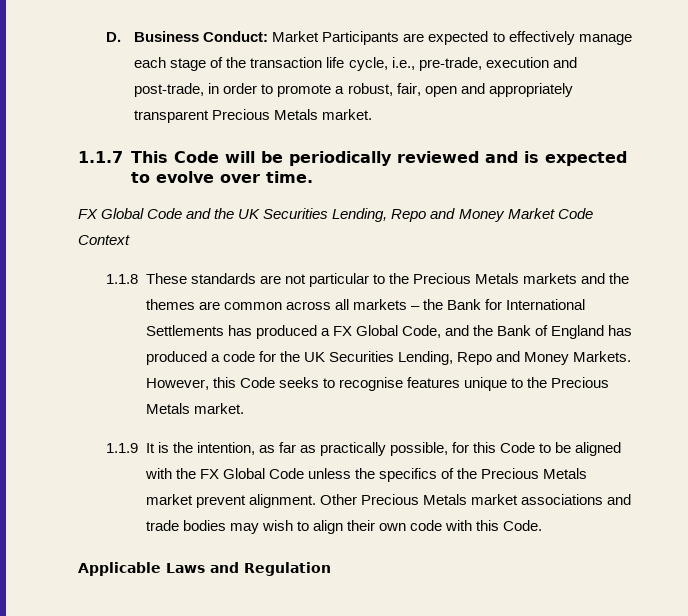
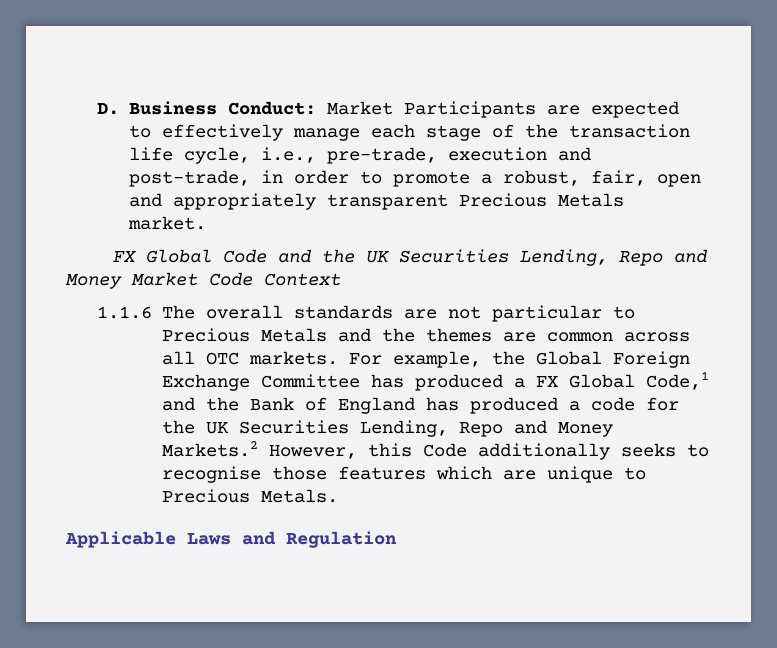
- 1.1.7 This Code will be periodically reviewed and is expected to evolve over time.
- 1.1.8 These standards are not particular to the Precious Metals markets and the themes are common across all markets – the Bank for International Settlements has produced a FX Global Code, and the Bank of England has produced a code for the UK Securities Lending, Repo and Money Markets. However, this Code seeks to recognise features unique to the Precious Metals market.
- 1.1.9 It is the intention, as far as practically possible, for this Code to be aligned with the FX Global Code unless the specifics of the Precious Metals market prevent alignment. Other Precious Metals market associations and trade bodies may wish to align their own code with this Code.
+ 1.1.6 The overall standards are not particular to Precious Metals and the themes are common across all OTC markets. For example, the Global Foreign Exchange Committee has produced a FX Global Code,1 and the Bank of England has produced a code for the UK Securities Lending, Repo and Money Markets.2 However, this Code additionally seeks to recognise those features which are unique to Precious Metals.

